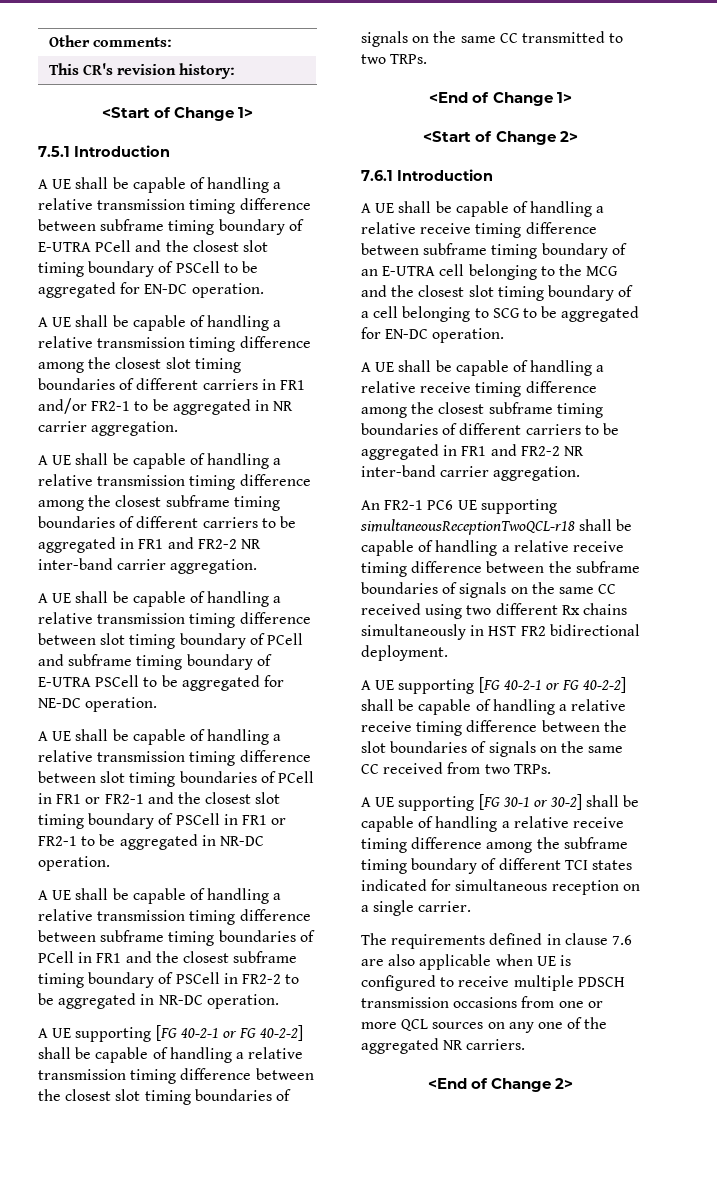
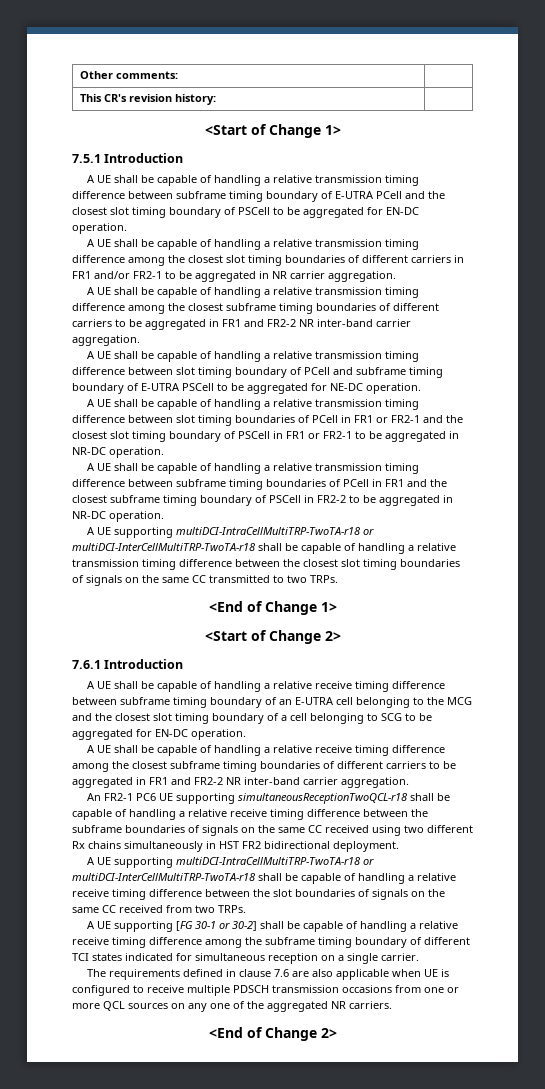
- A UE supporting [FG 40-2-1 or FG 40-2-2] shall be capable of handling a relative transmission timing difference between the closest slot timing boundaries of signals on the same CC transmitted to two TRPs.
+ A UE supporting multiDCI-IntraCellMultiTRP-TwoTA-r18 or multiDCI-InterCellMultiTRP-TwoTA-r18 shall be capable of handling a relative transmission timing difference between the closest slot timing boundaries of signals on the same CC transmitted to two TRPs.
- A UE supporting [FG 40-2-1 or FG 40-2-2] shall be capable of handling a relative receive timing difference between the slot boundaries of signals on the same CC received from two TRPs.
+ A UE supporting multiDCI-IntraCellMultiTRP-TwoTA-r18 or multiDCI-InterCellMultiTRP-TwoTA-r18 shall be capable of handling a relative receive timing difference between the slot boundaries of signals on the same CC received from two TRPs.

